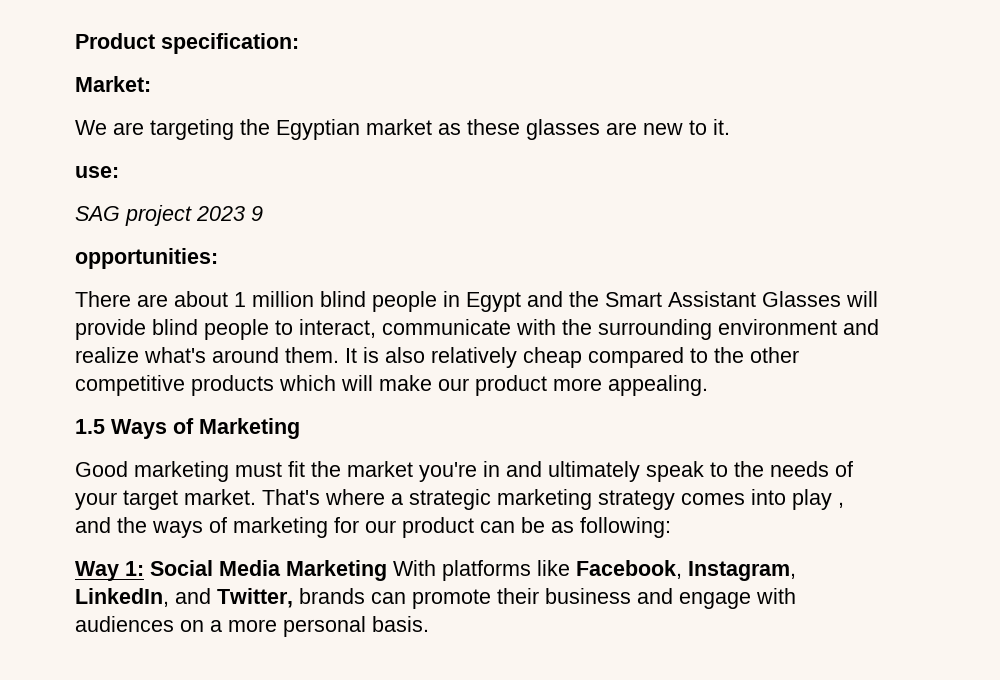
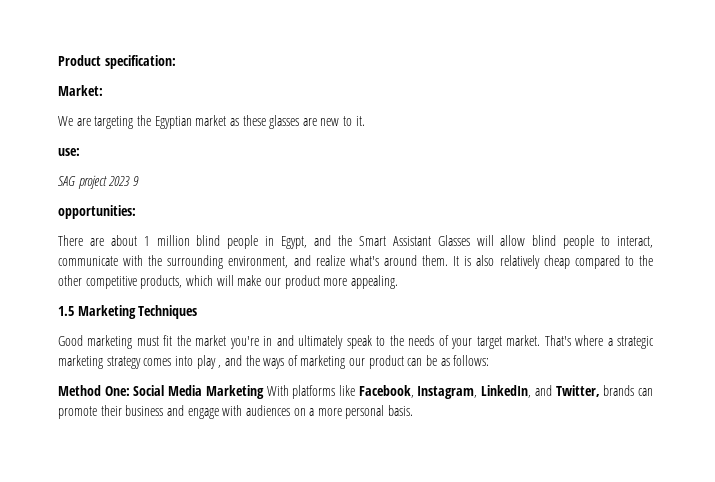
- There are about 1 million blind people in Egypt and the Smart Assistant Glasses will provide blind people to interact, communicate with the surrounding environment and realize what's around them.
+ There are about 1 million blind people in Egypt, and the Smart Assistant Glasses will allow blind people to interact, communicate with the surrounding environment, and realize what's around them.
- It is also relatively cheap compared to the other competitive products which will make our product more appealing.
+ It is also relatively cheap compared to the other competitive products, which will make our product more appealing.
- 1.5 Ways of Marketing
+ 1.5 Marketing Techniques
- That's where a strategic marketing strategy comes into play , and the ways of marketing for our product can be as following:
- Way 1: Social Media Marketing With platforms like Facebook, Instagram, LinkedIn, and Twitter, brands can promote their business and engage with audiences on a more personal basis.
+ That's where a strategic marketing strategy comes into play , and the ways of marketing our product can be as follows:
+ Method One: Social Media Marketing With platforms like Facebook, Instagram, LinkedIn, and Twitter, brands can promote their business and engage with audiences on a more personal basis.

